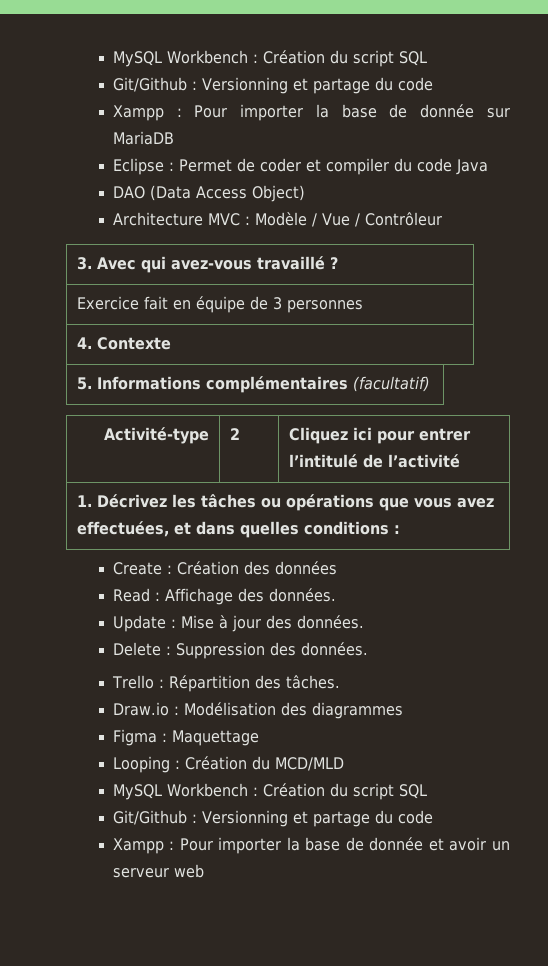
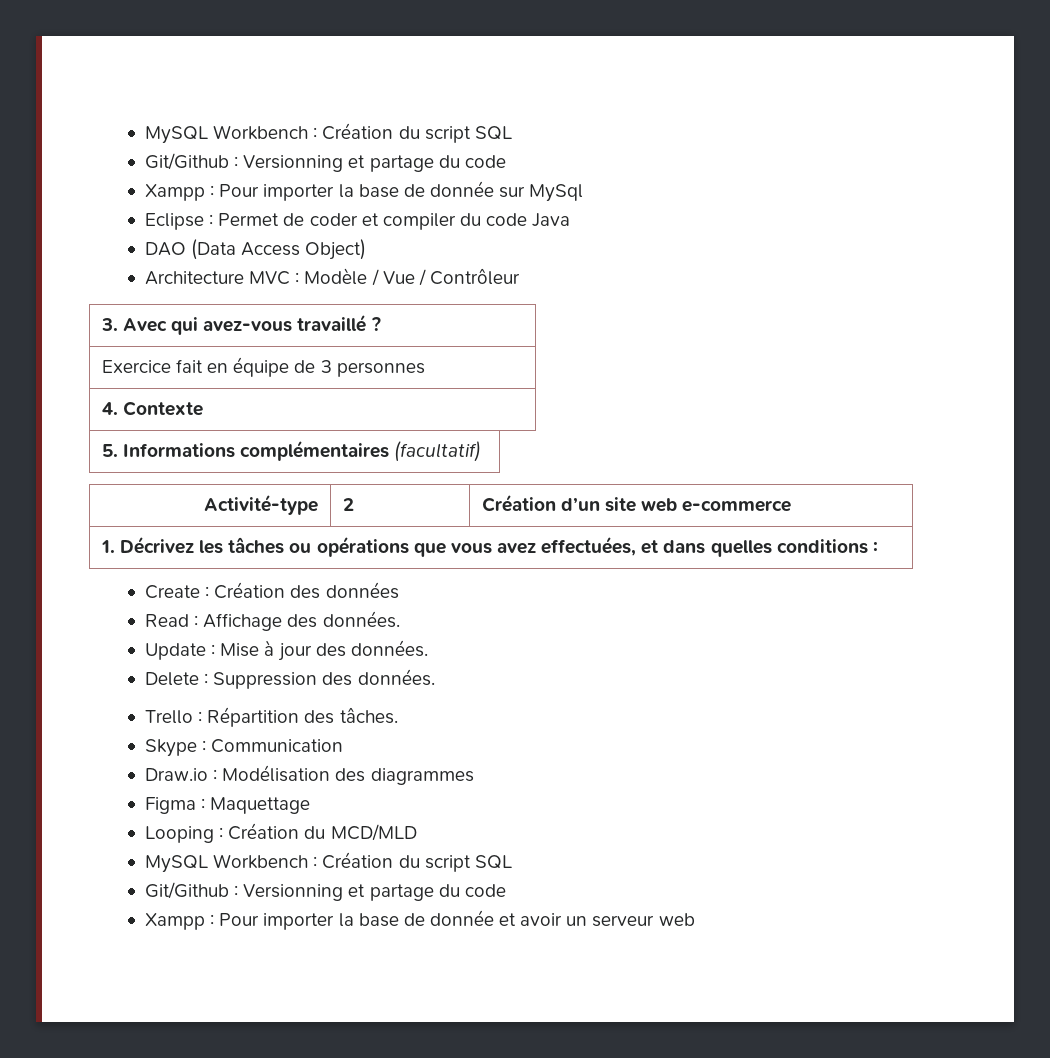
- Xampp : Pour importer la base de donnée sur MariaDB
+ Xampp : Pour importer la base de donnée sur MySql
- Activité-type | 2 | Cliquez ici pour entrer l’intitulé de l’activité
+ Activité-type | 2 | Création d’un site web e-commerce
+ Skype : Communication

